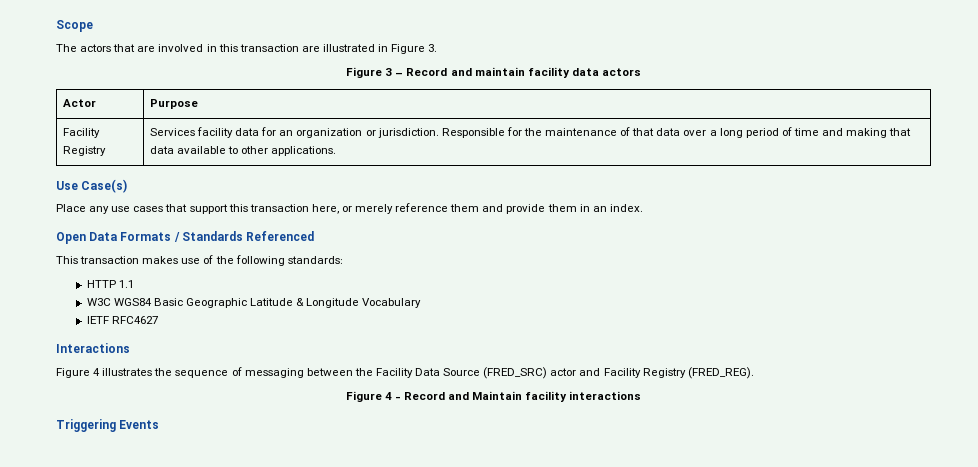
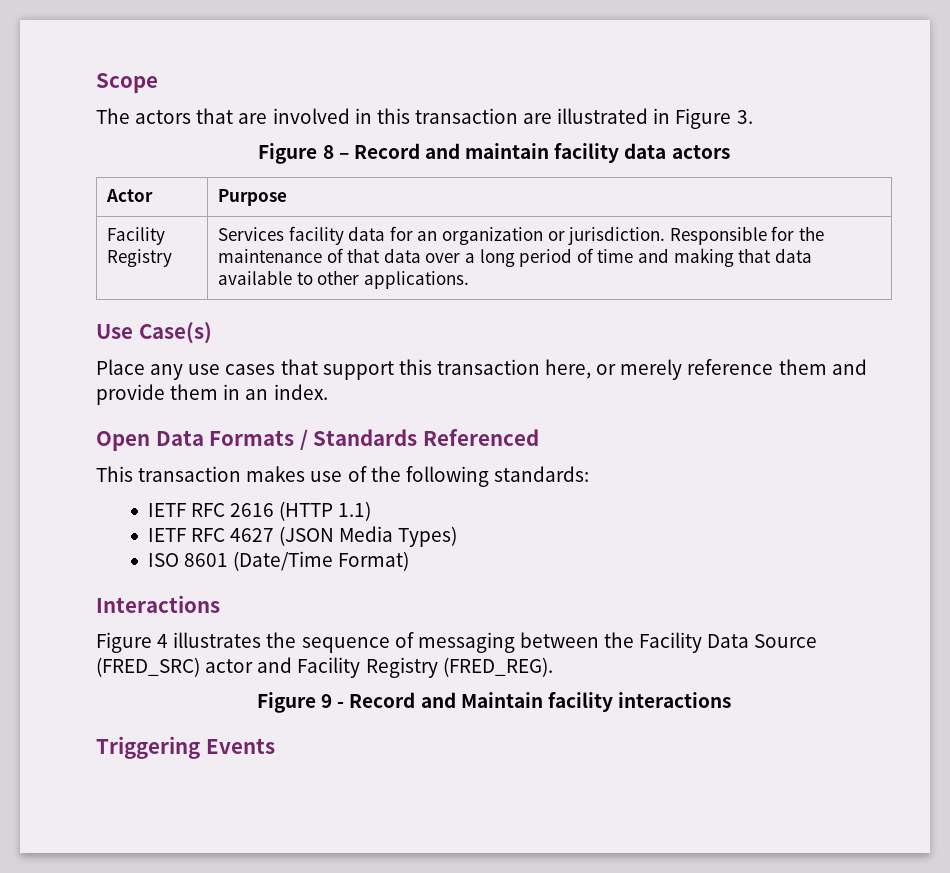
- Figure 3 – Record and maintain facility data actors
+ Figure 8 – Record and maintain facility data actors
- HTTP 1.1
- W3C WGS84 Basic Geographic Latitude & Longitude Vocabulary
- IETF RFC4627
+ IETF RFC 2616 (HTTP 1.1)
+ IETF RFC 4627 (JSON Media Types)
+ ISO 8601 (Date/Time Format)
- Figure 4 - Record and Maintain facility interactions
+ Figure 9 - Record and Maintain facility interactions

